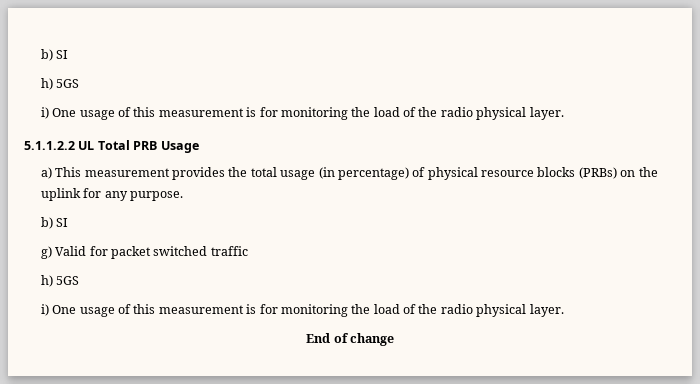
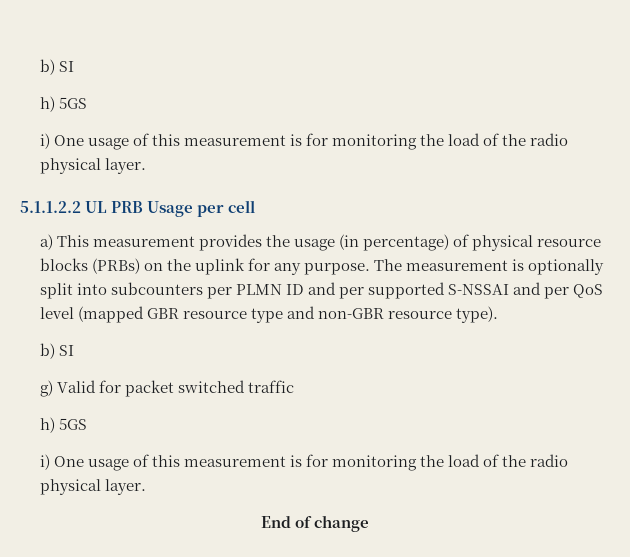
- 5.1.1.2.2 UL Total PRB Usage
+ 5.1.1.2.2 UL PRB Usage per cell
- a) This measurement provides the total usage (in percentage) of physical resource blocks (PRBs) on the uplink for any purpose.
+ a) This measurement provides the usage (in percentage) of physical resource blocks (PRBs) on the uplink for any purpose. The measurement is optionally split into subcounters per PLMN ID and per supported S-NSSAI and per QoS level (mapped GBR resource type and non-GBR resource type).

